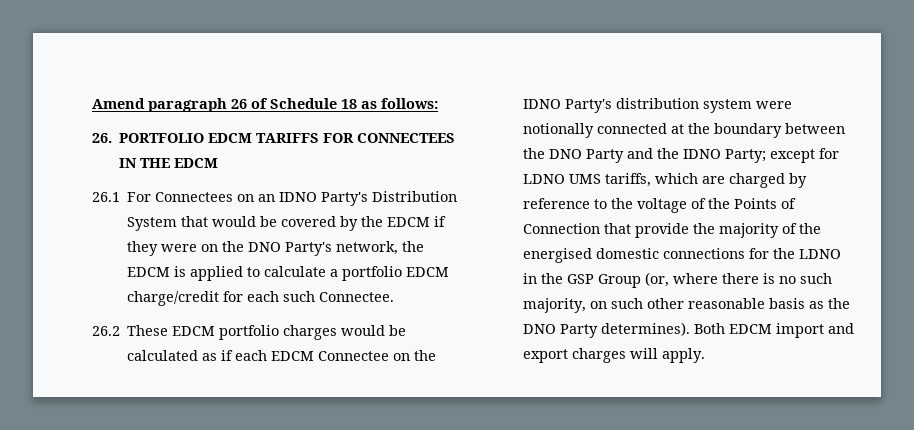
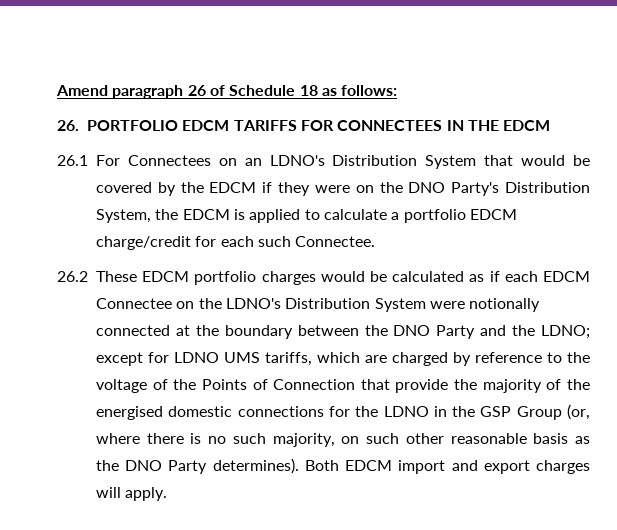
- 26.1 For Connectees on an IDNO Party's Distribution System that would be covered by the EDCM if they were on the DNO Party's network, the EDCM is applied to calculate a portfolio EDCM charge/credit for each such Connectee.
+ 26.1 For Connectees on an LDNO's Distribution System that would be covered by the EDCM if they were on the DNO Party's Distribution System, the EDCM is applied to calculate a portfolio EDCM charge/credit for each such Connectee.
- 26.2 These EDCM portfolio charges would be calculated as if each EDCM Connectee on the IDNO Party's distribution system were notionally connected at the boundary between the DNO Party and the IDNO Party;
+ 26.2 These EDCM portfolio charges would be calculated as if each EDCM Connectee on the LDNO's Distribution System were notionally connected at the boundary between the DNO Party and the LDNO;

